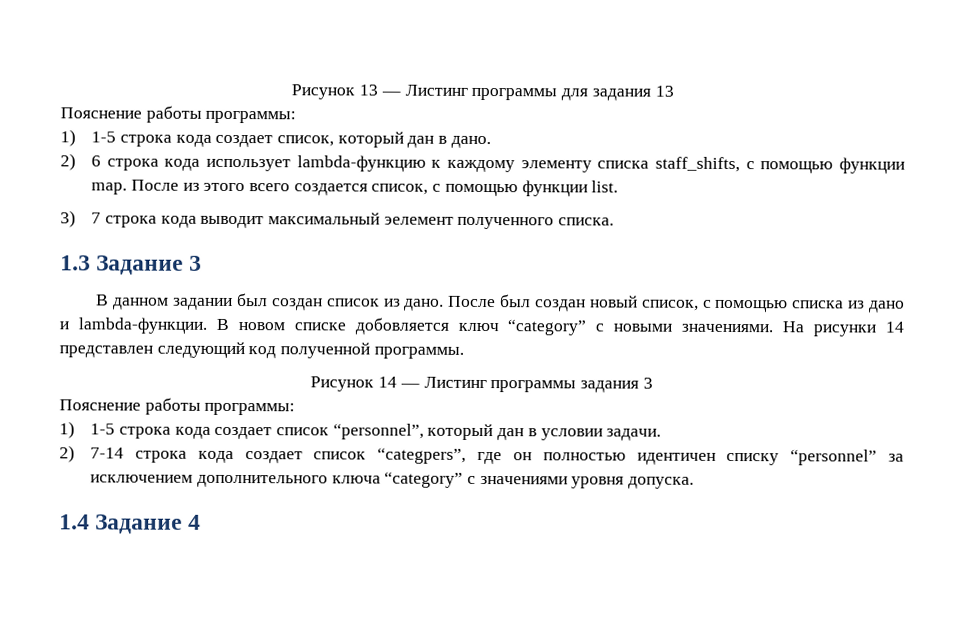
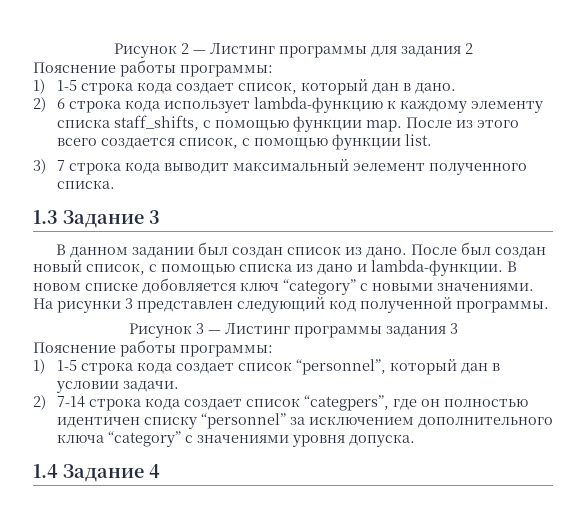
- Рисунок 13 — Листинг программы для задания 13
+ Рисунок 2 — Листинг программы для задания 2
- На рисунки 14 представлен следующий код полученной программы.
+ На рисунки 3 представлен следующий код полученной программы.
- Рисунок 14 — Листинг программы задания 3
+ Рисунок 3 — Листинг программы задания 3

